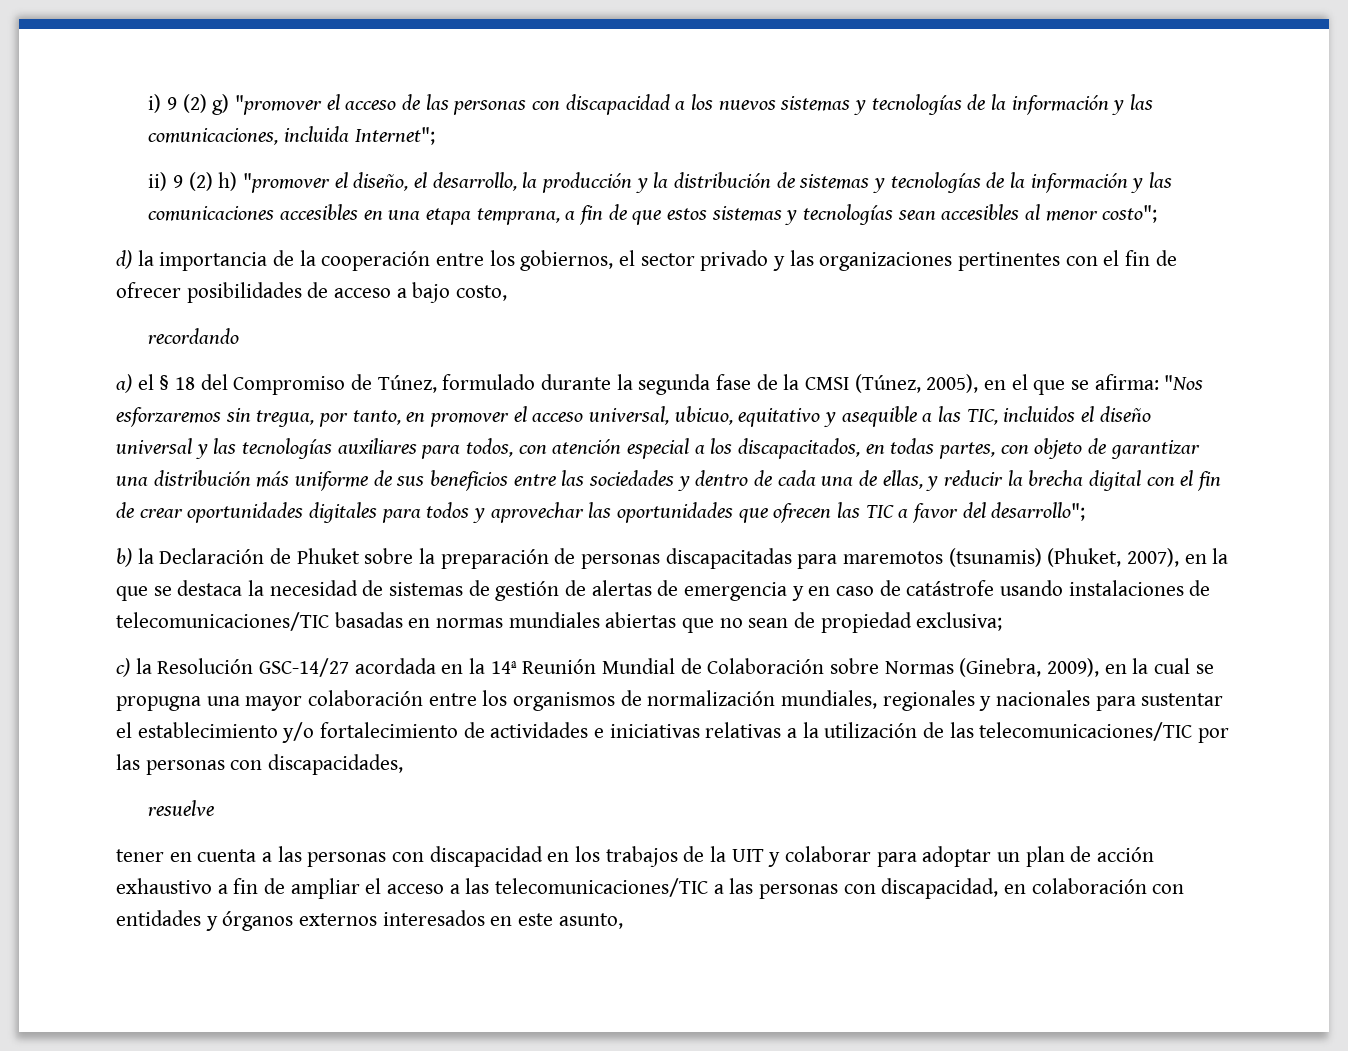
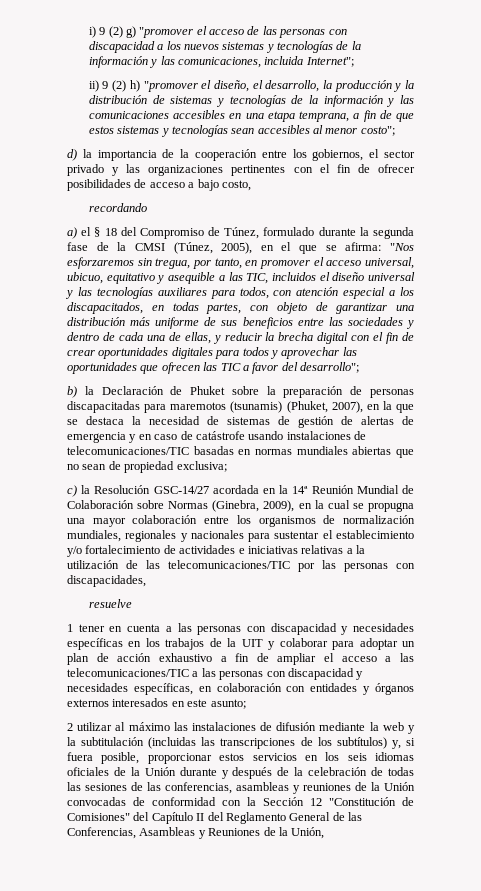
- tener en cuenta a las personas con discapacidad en los trabajos de la UIT y colaborar para adoptar un plan de acción exhaustivo a fin de ampliar el acceso a las telecomunicaciones/TIC a las personas con discapacidad, en colaboración con entidades y órganos externos interesados en este asunto,
+ 1 tener en cuenta a las personas con discapacidad y necesidades específicas en los trabajos de la UIT y colaborar para adoptar un plan de acción exhaustivo a fin de ampliar el acceso a las telecomunicaciones/TIC a las personas con discapacidad y necesidades específicas, en colaboración con entidades y órganos externos interesados en este asunto;
+ 2 utilizar al máximo las instalaciones de difusión mediante la web y la subtitulación (incluidas las transcripciones de los subtítulos) y, si fuera posible, proporcionar estos servicios en los seis idiomas oficiales de la Unión durante y después de la celebración de todas las sesiones de las conferencias, asambleas y reuniones de la Unión convocadas de conformidad con la Sección 12 "Constitución de Comisiones" del Capítulo II del Reglamento General de las Conferencias, Asambleas y Reuniones de la Unión,

